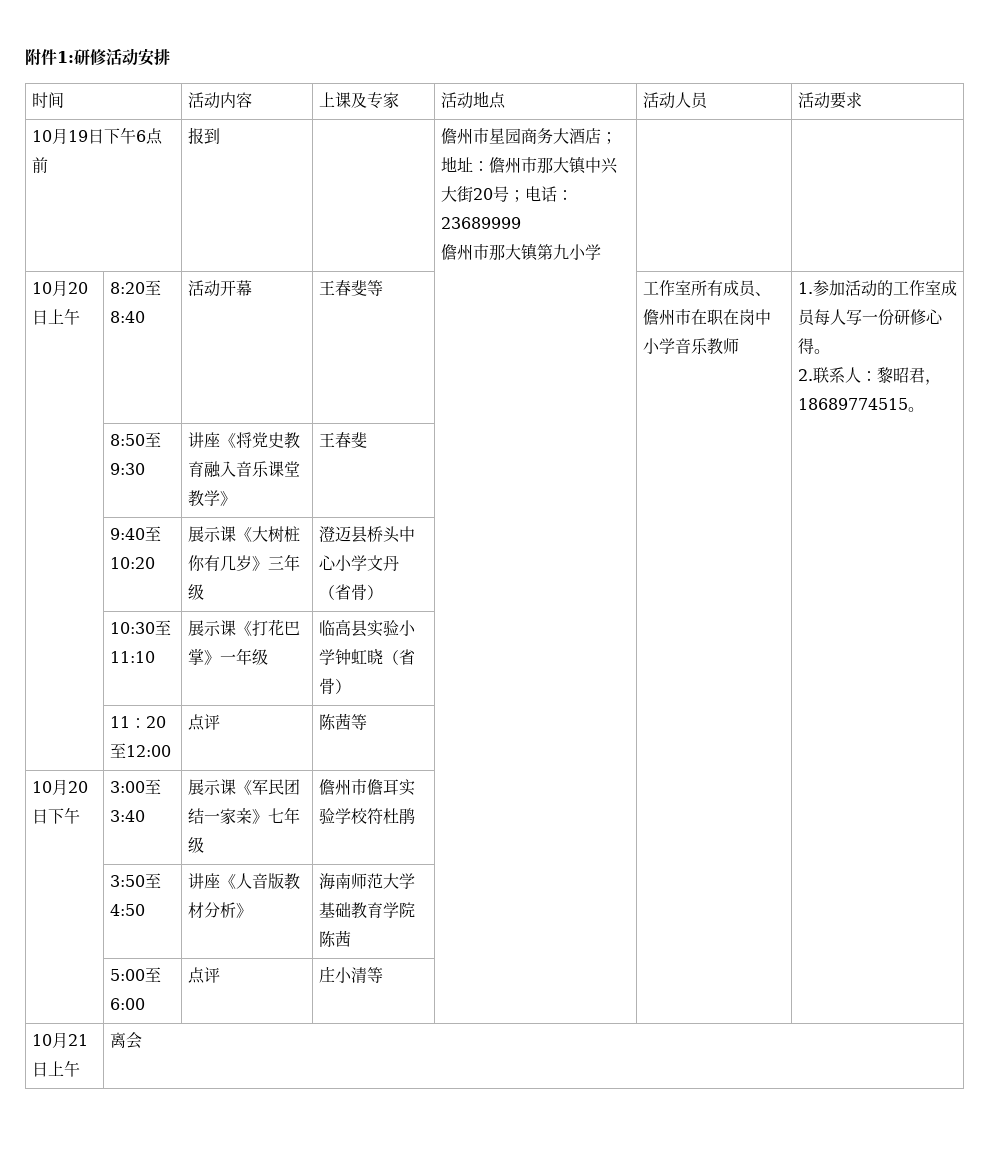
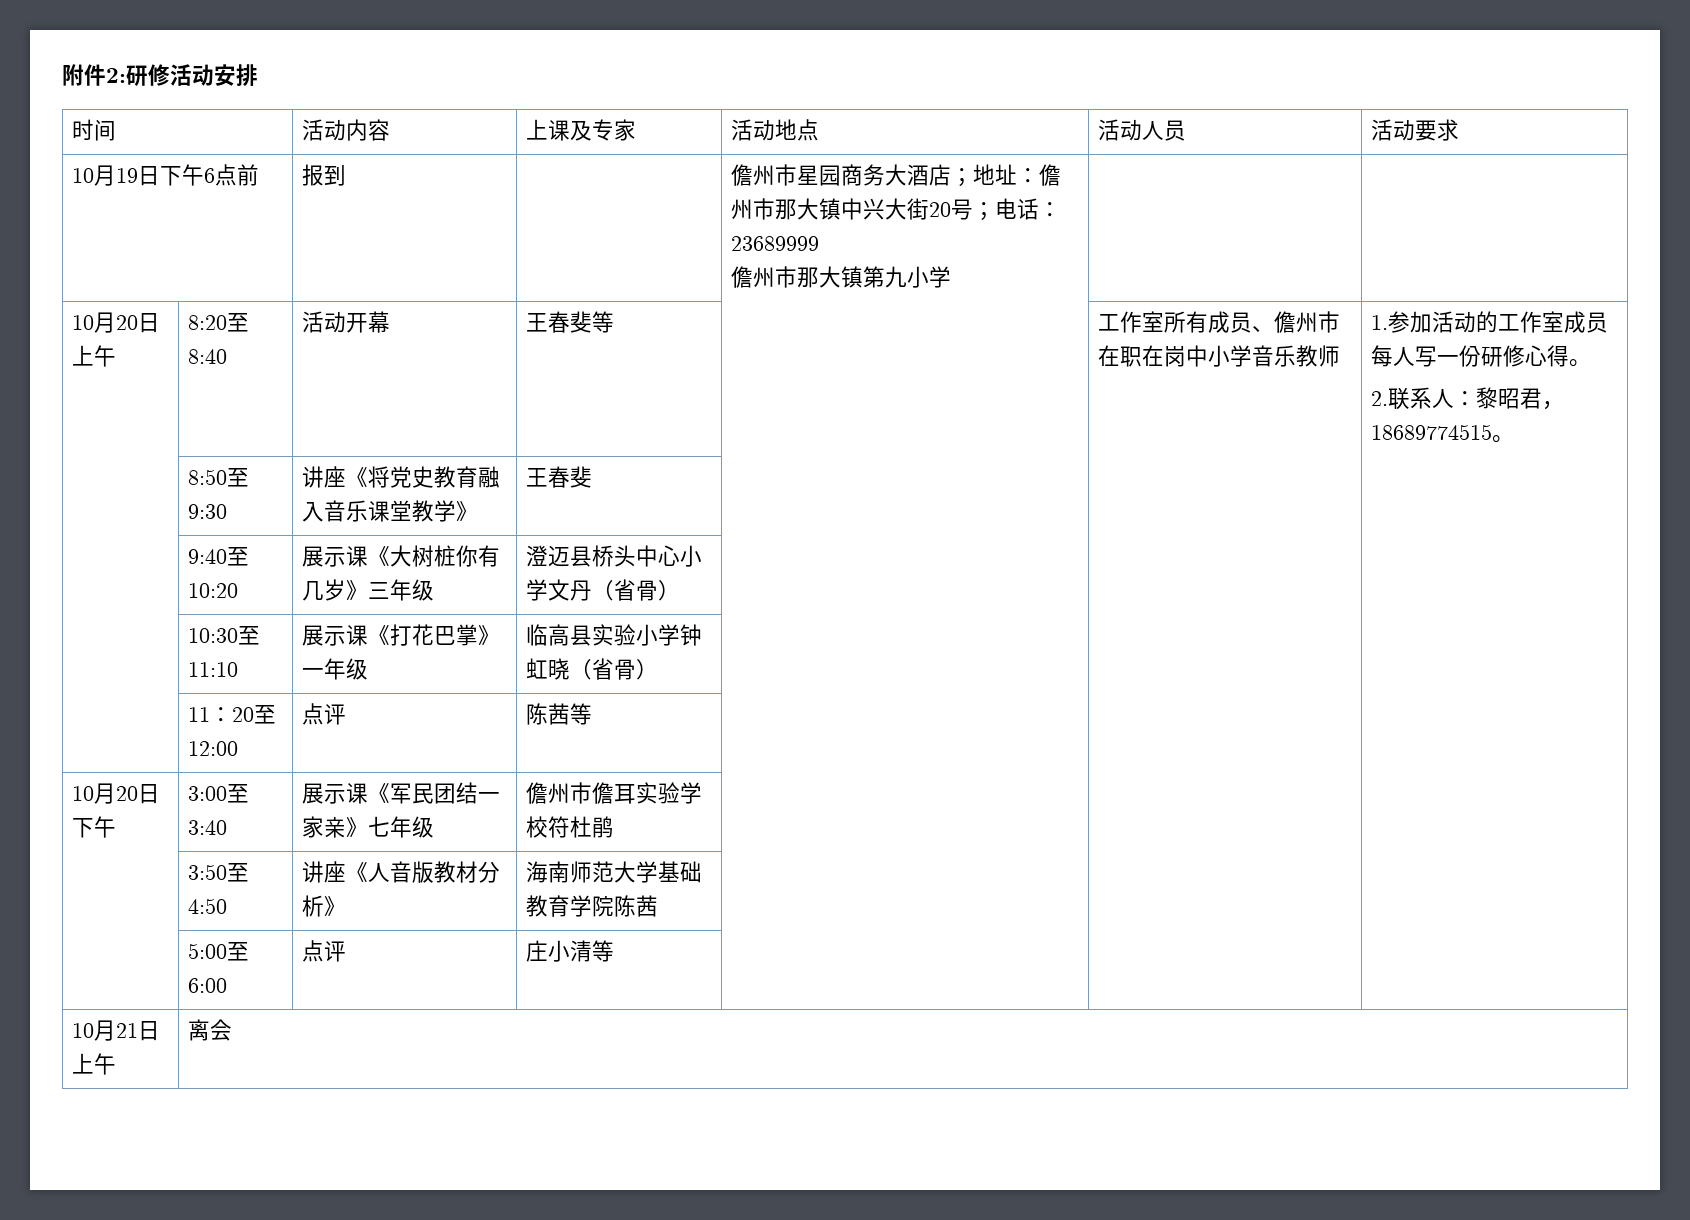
- 附件1:研修活动安排
+ 附件2:研修活动安排

